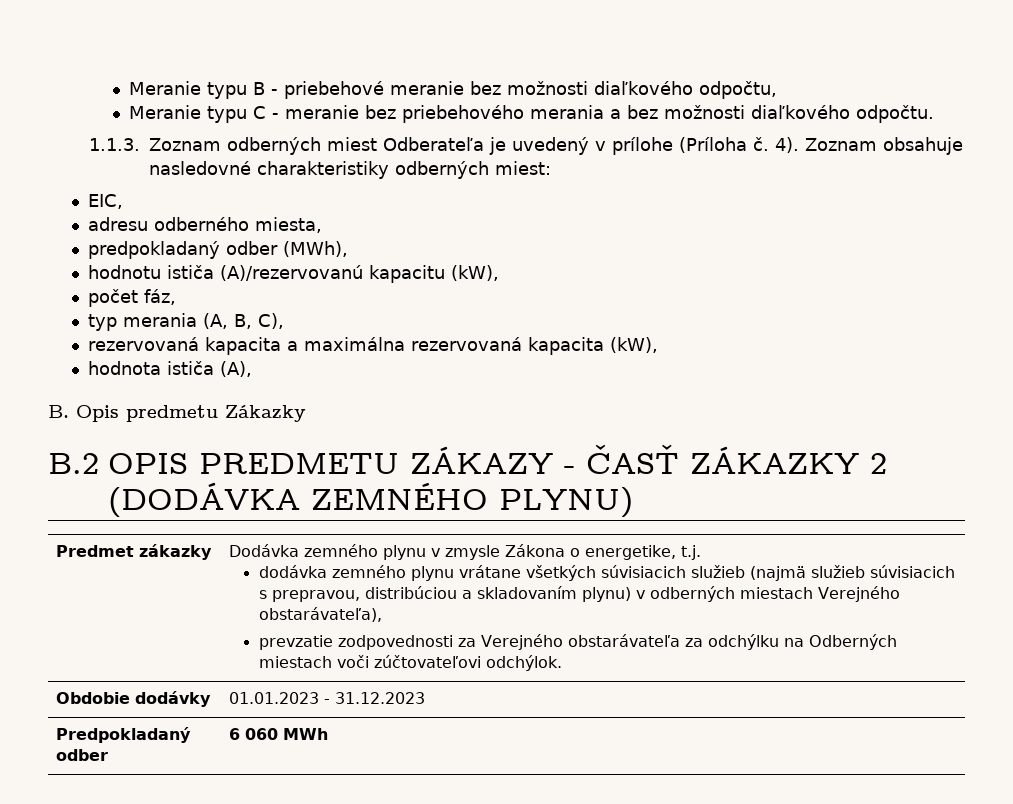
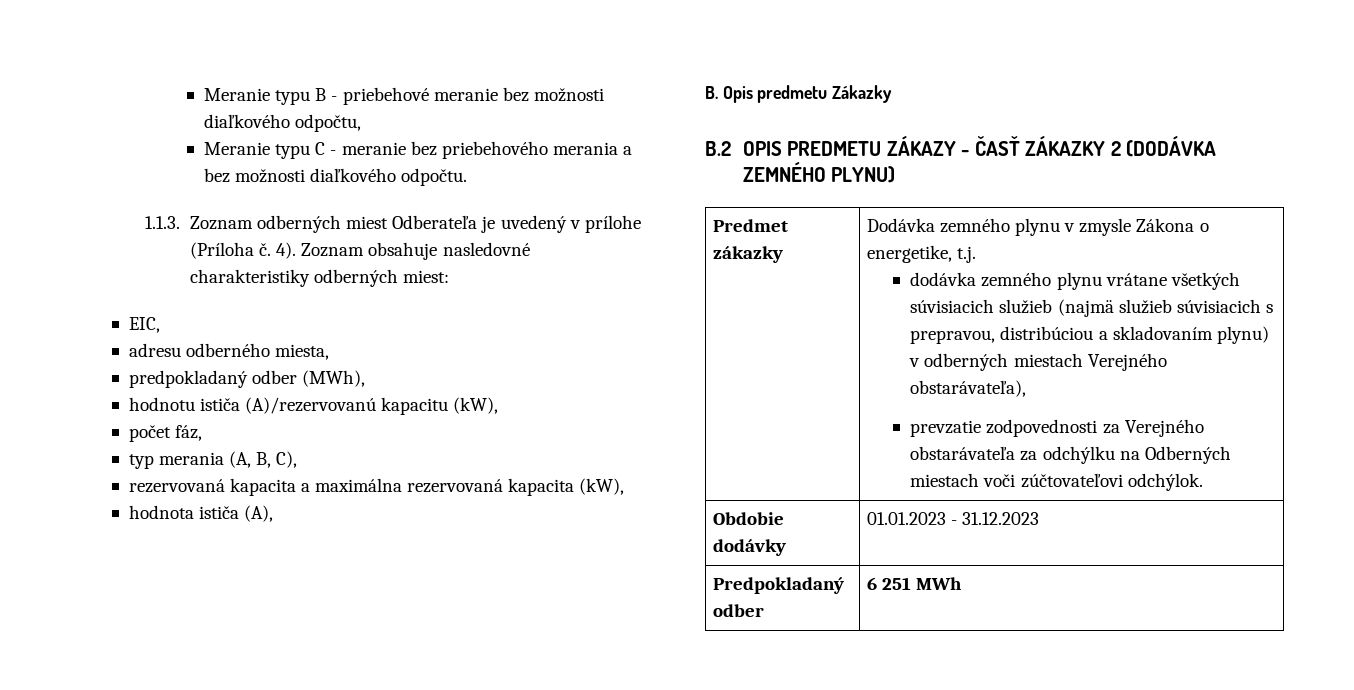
- Predpokladaný odber | 6 060 MWh
+ Predpokladaný odber | 6 251 MWh

